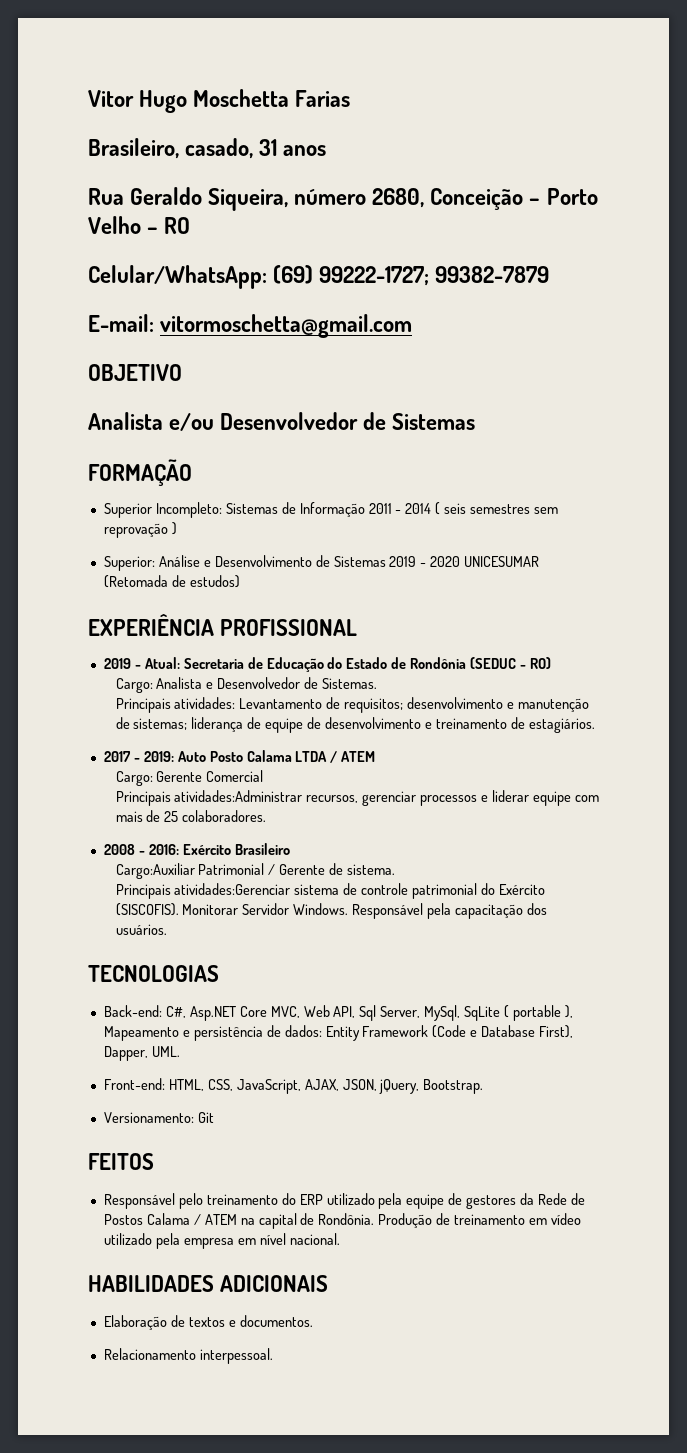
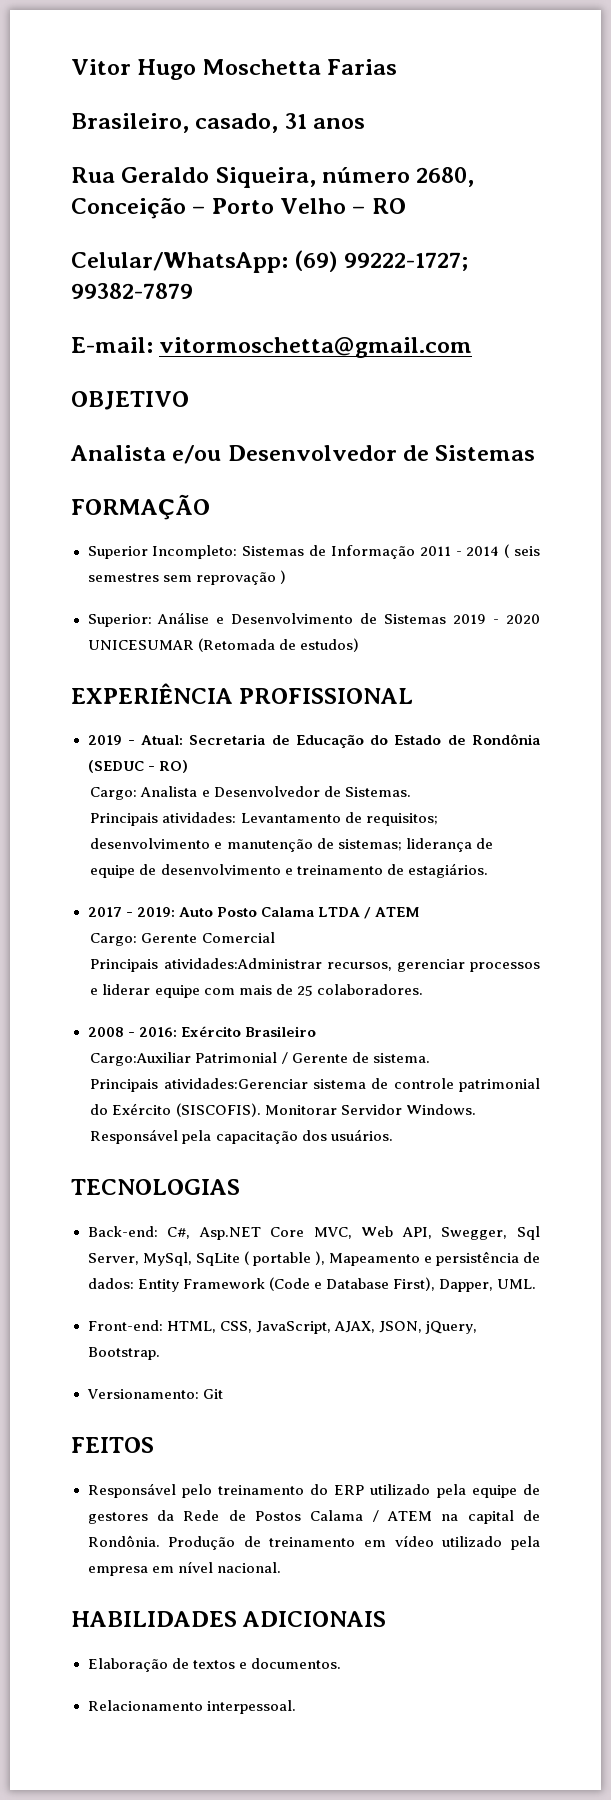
- Back-end: C#, Asp.NET Core MVC, Web API, Sql Server, MySql, SqLite ( portable ), Mapeamento e persistência de dados: Entity Framework (Code e Database First), Dapper, UML.
+ Back-end: C#, Asp.NET Core MVC, Web API, Swegger, Sql Server, MySql, SqLite ( portable ), Mapeamento e persistência de dados: Entity Framework (Code e Database First), Dapper, UML.

